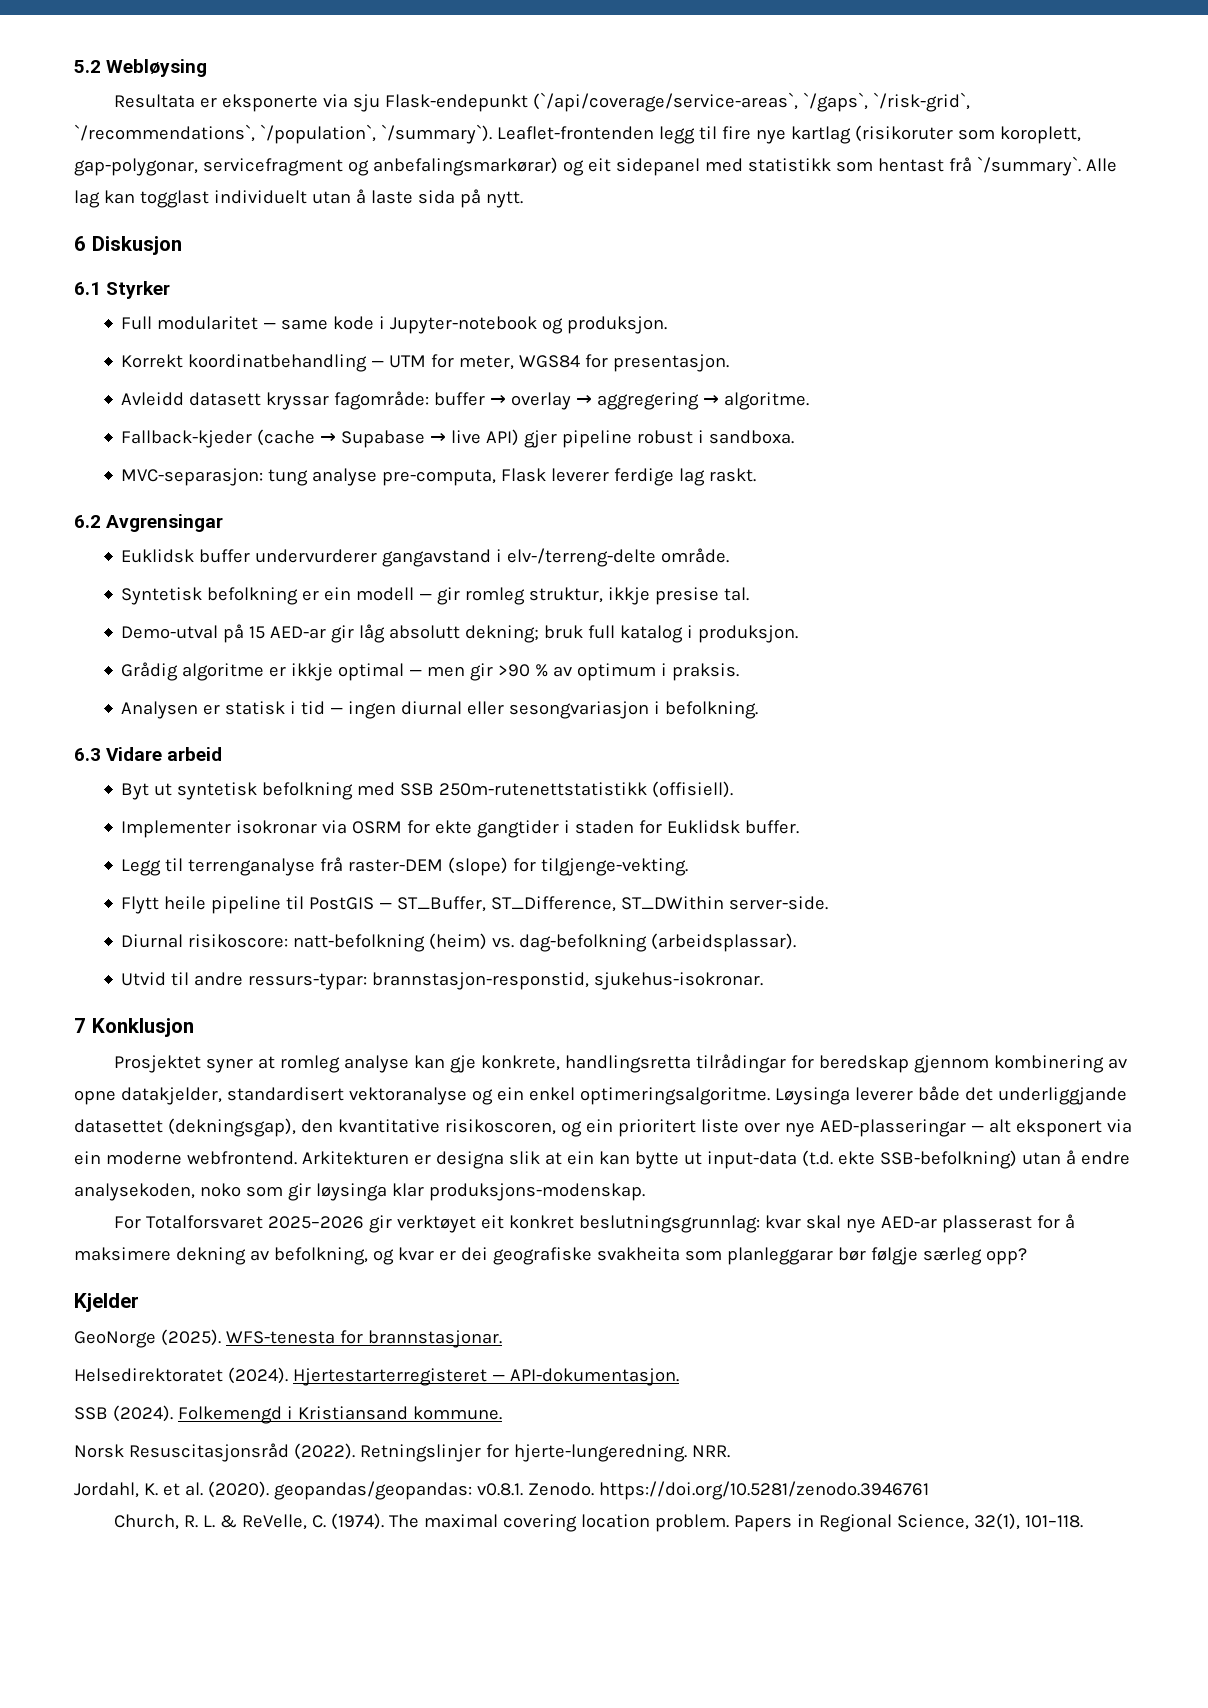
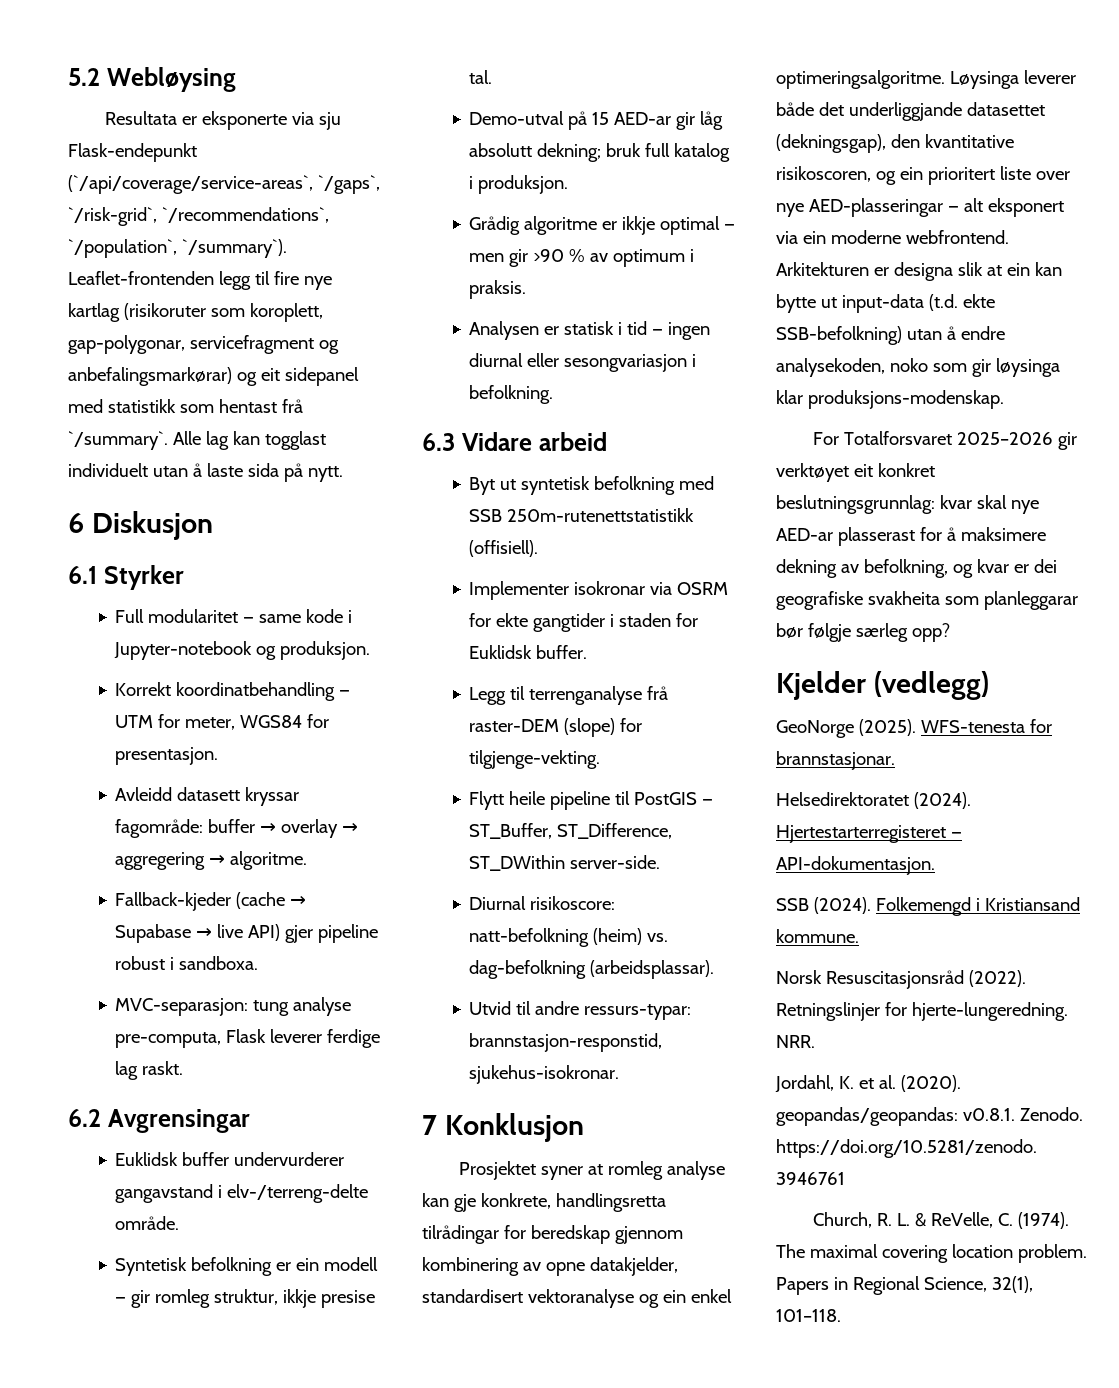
- Kjelder
+ Kjelder (vedlegg)

